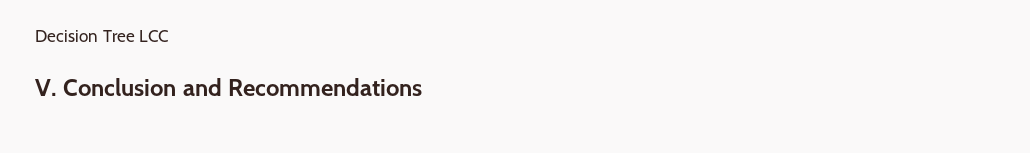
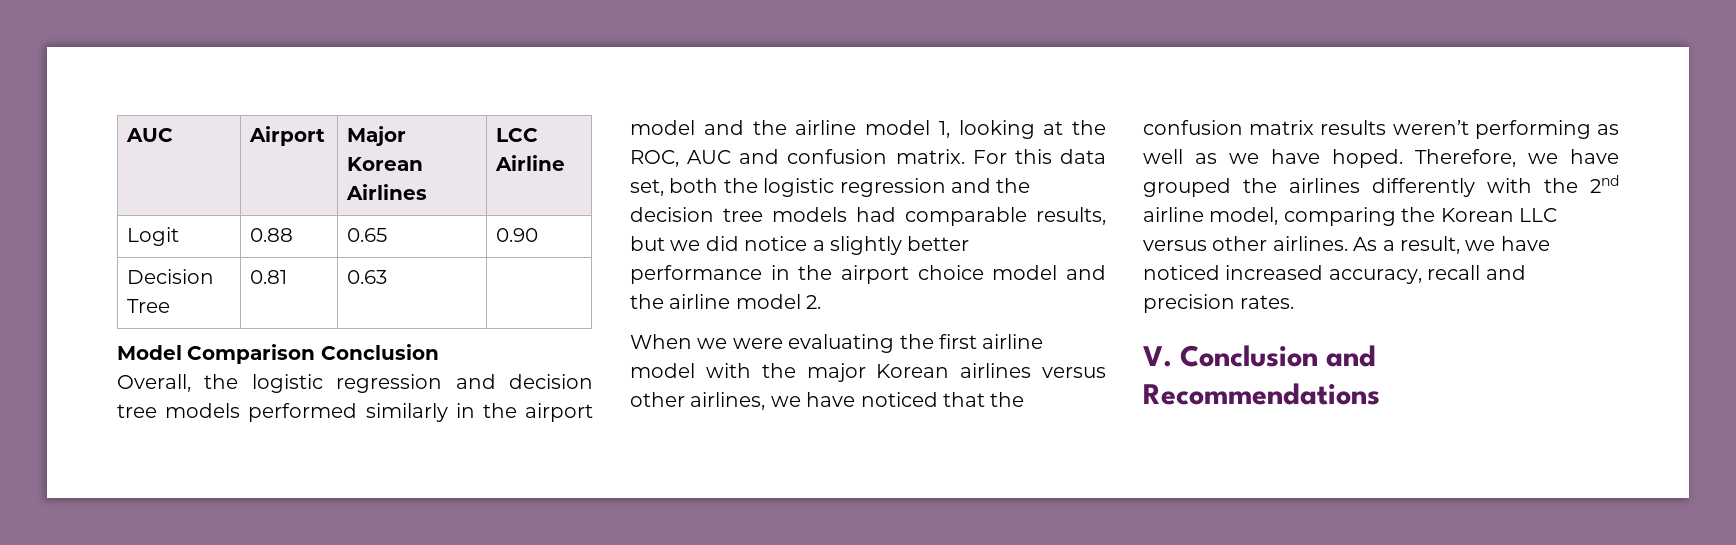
- Decision Tree LCC
+ AUC | Airport | Major Korean Airlines | LCC Airline
+ Logit | 0.88 | 0.65 | 0.90
+ Decision Tree | 0.81 | 0.63 |
+ Model Comparison Conclusion
+ Overall, the logistic regression and decision tree models performed similarly in the airport model and the airline model 1, looking at the ROC, AUC and confusion matrix. For this data set, both the logistic regression and the decision tree models had comparable results, but we did notice a slightly better performance in the airport choice model and the airline model 2.
+ When we were evaluating the first airline model with the major Korean airlines versus other airlines, we have noticed that the confusion matrix results weren’t performing as well as we have hoped. Therefore, we have grouped the airlines differently with the 2nd airline model, comparing the Korean LLC versus other airlines. As a result, we have noticed increased accuracy, recall and precision rates.

